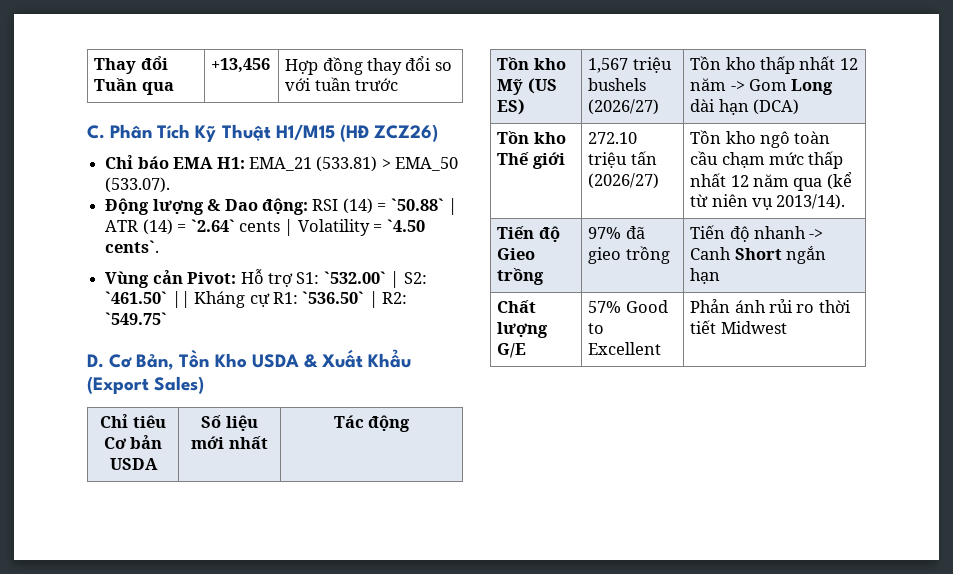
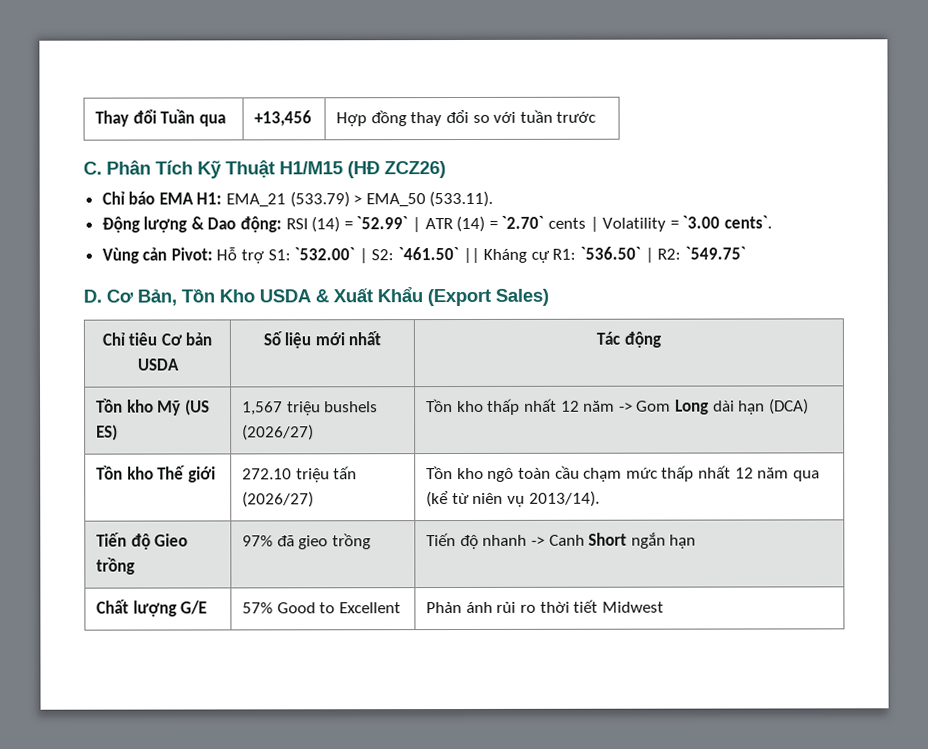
- Chỉ báo EMA H1: EMA_21 (533.81) > EMA_50 (533.07).
+ Chỉ báo EMA H1: EMA_21 (533.79) > EMA_50 (533.11).
- Động lượng & Dao động: RSI (14) = `50.88` | ATR (14) = `2.64` cents | Volatility = `4.50 cents`.
+ Động lượng & Dao động: RSI (14) = `52.99` | ATR (14) = `2.70` cents | Volatility = `3.00 cents`.

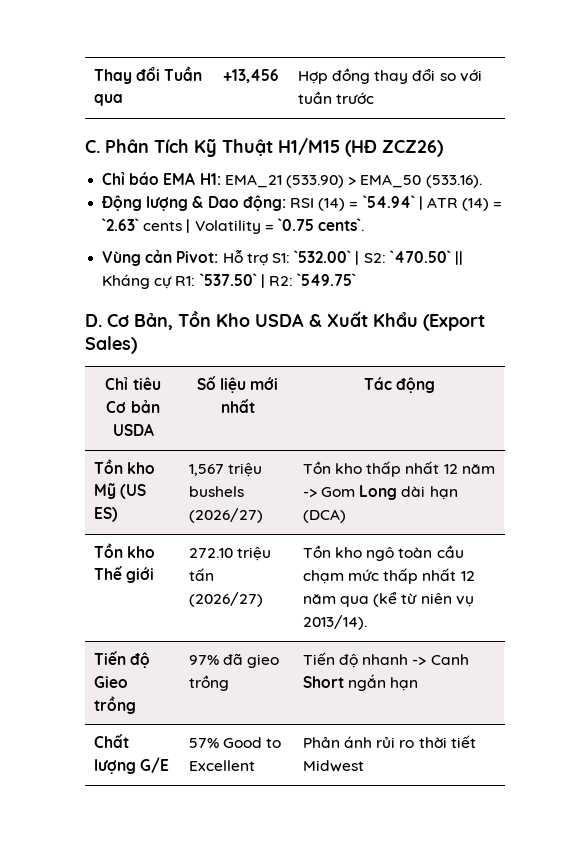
- Chỉ báo EMA H1: EMA_21 (533.79) > EMA_50 (533.11).
+ Chỉ báo EMA H1: EMA_21 (533.90) > EMA_50 (533.16).
- Động lượng & Dao động: RSI (14) = `52.99` | ATR (14) = `2.70` cents | Volatility = `3.00 cents`.
+ Động lượng & Dao động: RSI (14) = `54.94` | ATR (14) = `2.63` cents | Volatility = `0.75 cents`.
- Vùng cản Pivot: Hỗ trợ S1: `532.00` | S2: `461.50` || Kháng cự R1: `536.50` | R2: `549.75`
+ Vùng cản Pivot: Hỗ trợ S1: `532.00` | S2: `470.50` || Kháng cự R1: `537.50` | R2: `549.75`

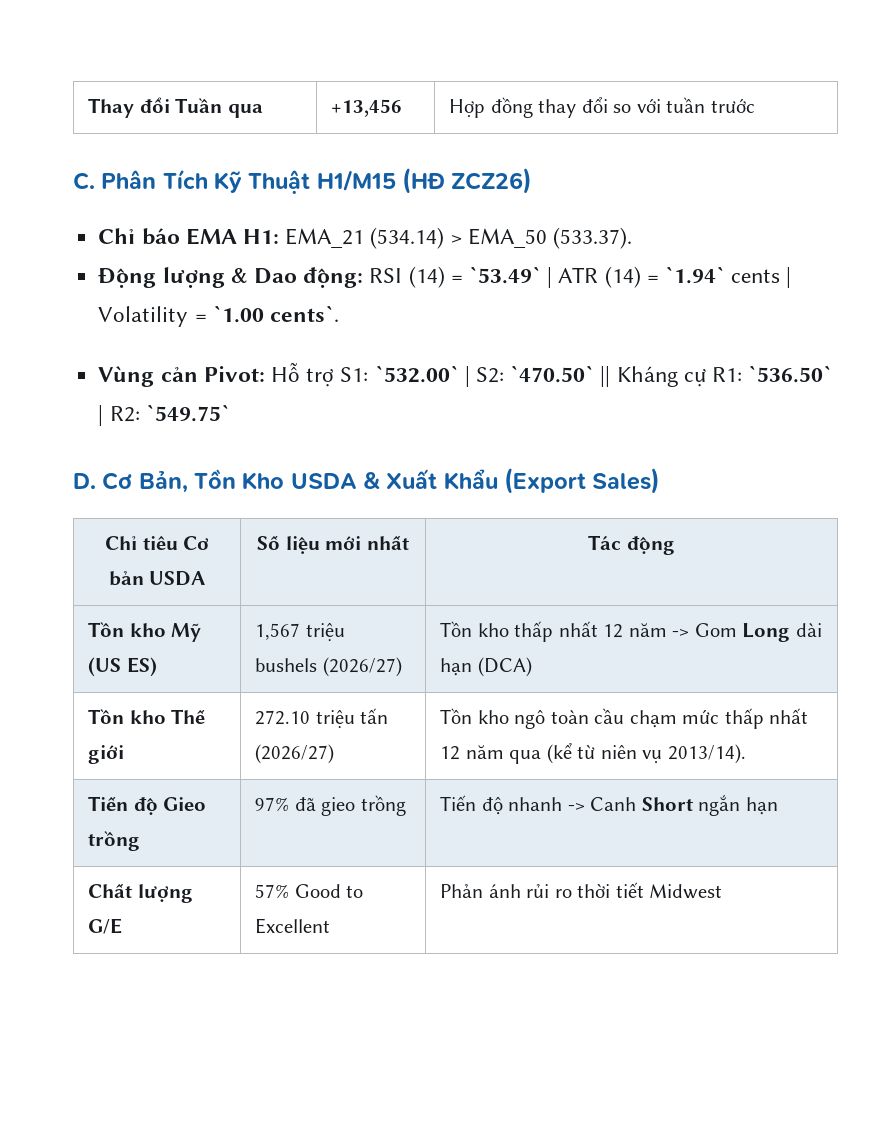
- Chỉ báo EMA H1: EMA_21 (533.90) > EMA_50 (533.16).
+ Chỉ báo EMA H1: EMA_21 (534.14) > EMA_50 (533.37).
- Động lượng & Dao động: RSI (14) = `54.94` | ATR (14) = `2.63` cents | Volatility = `0.75 cents`.
+ Động lượng & Dao động: RSI (14) = `53.49` | ATR (14) = `1.94` cents | Volatility = `1.00 cents`.
- Vùng cản Pivot: Hỗ trợ S1: `532.00` | S2: `470.50` || Kháng cự R1: `537.50` | R2: `549.75`
+ Vùng cản Pivot: Hỗ trợ S1: `532.00` | S2: `470.50` || Kháng cự R1: `536.50` | R2: `549.75`

